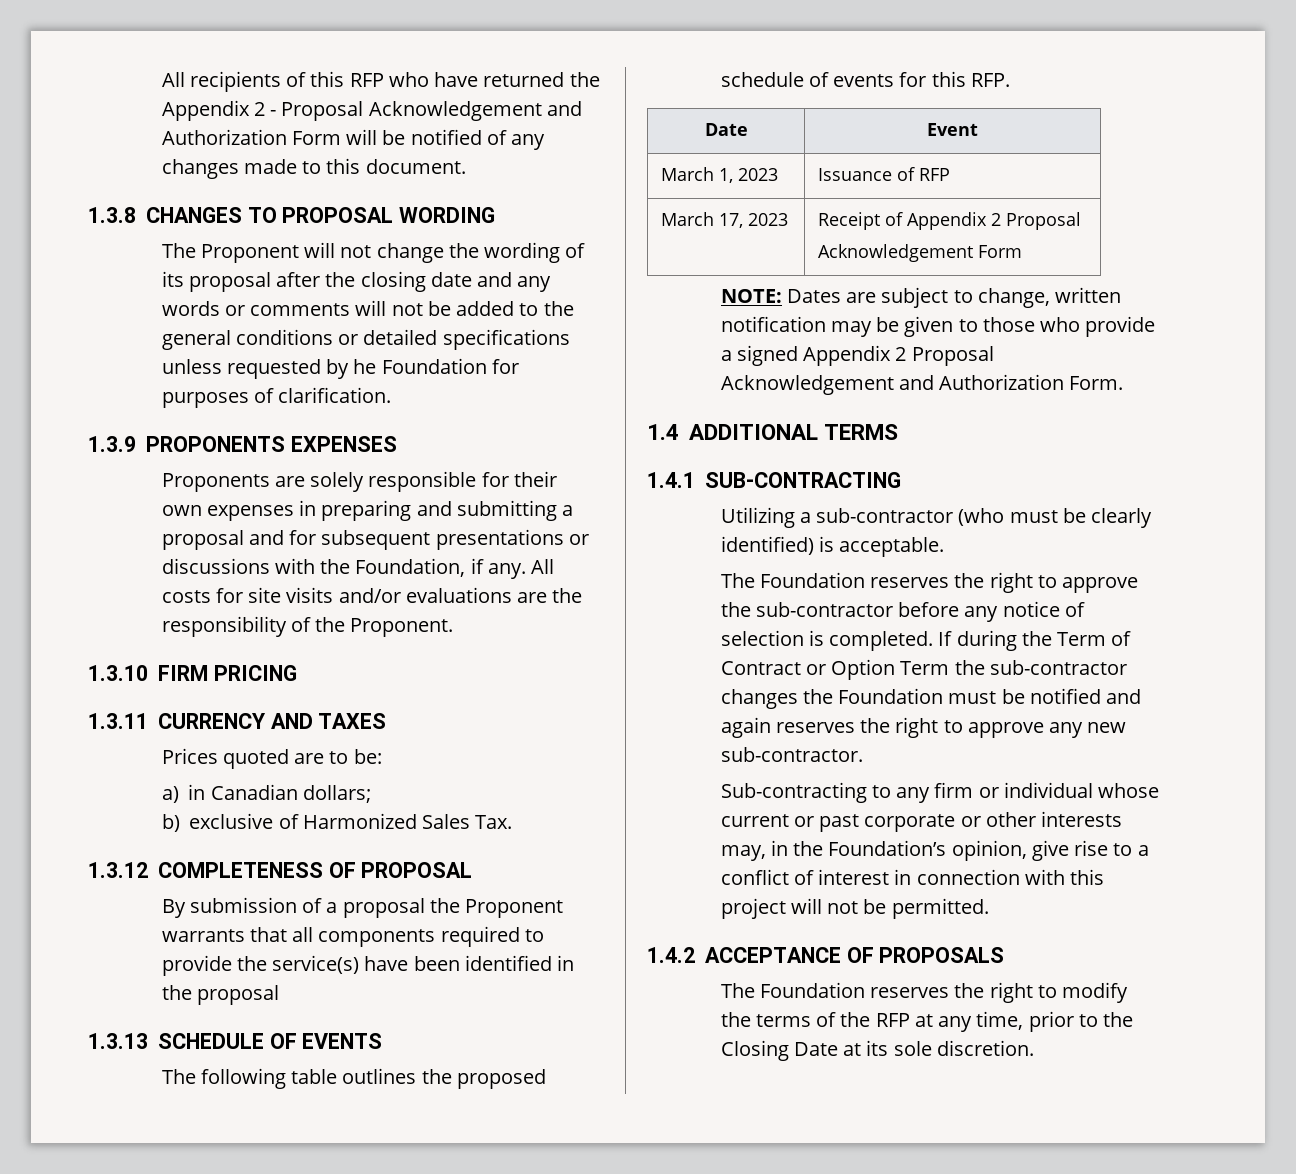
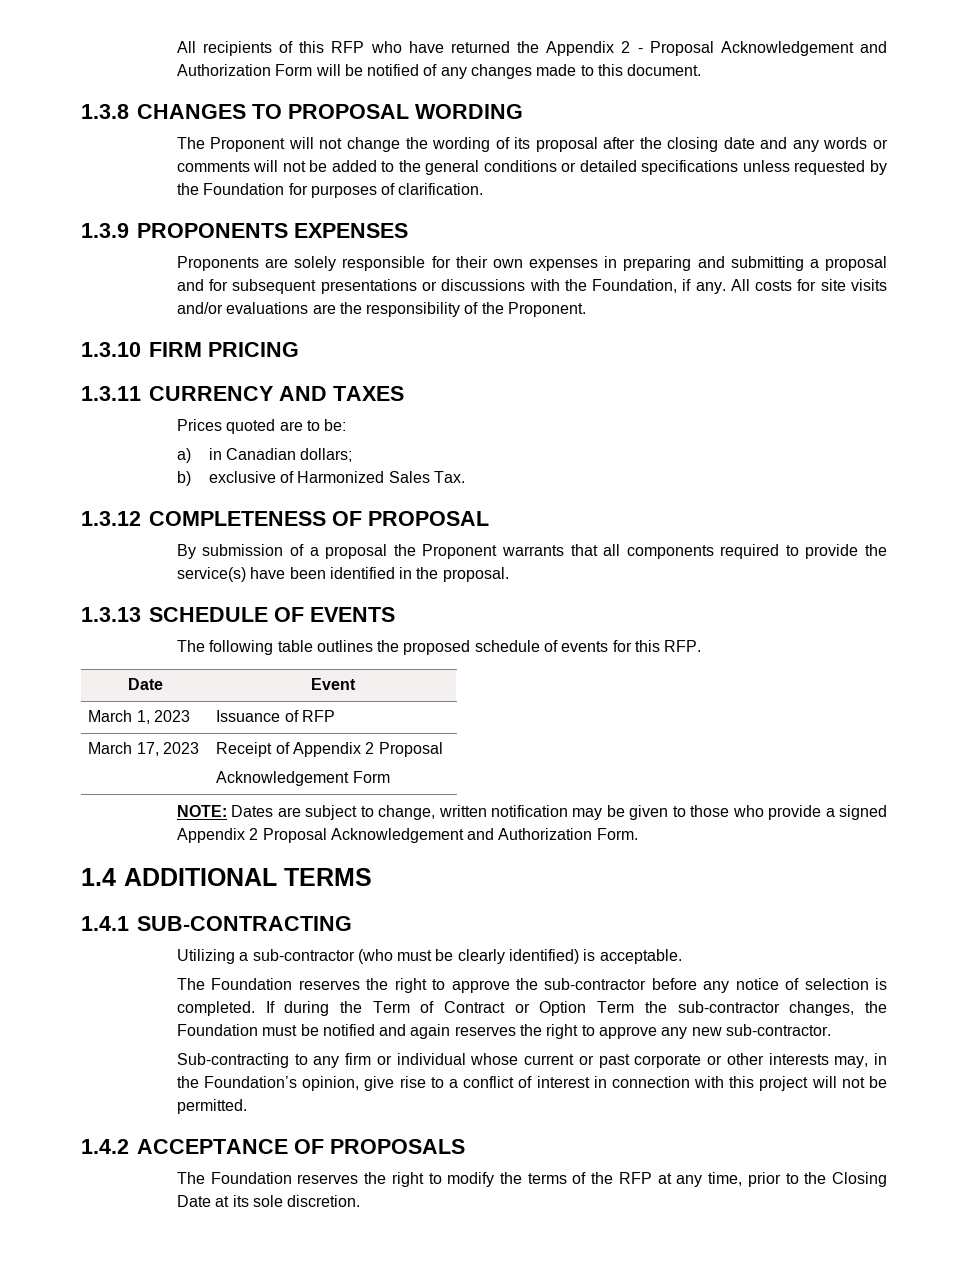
- The Proponent will not change the wording of its proposal after the closing date and any words or comments will not be added to the general conditions or detailed specifications unless requested by he Foundation for purposes of clarification.
+ The Proponent will not change the wording of its proposal after the closing date and any words or comments will not be added to the general conditions or detailed specifications unless requested by the Foundation for purposes of clarification.
- By submission of a proposal the Proponent warrants that all components required to provide the service(s) have been identified in the proposal
+ By submission of a proposal the Proponent warrants that all components required to provide the service(s) have been identified in the proposal.
- If during the Term of Contract or Option Term the sub-contractor changes the Foundation must be notified and again reserves the right to approve any new sub-contractor.
+ If during the Term of Contract or Option Term the sub-contractor changes, the Foundation must be notified and again reserves the right to approve any new sub-contractor.

